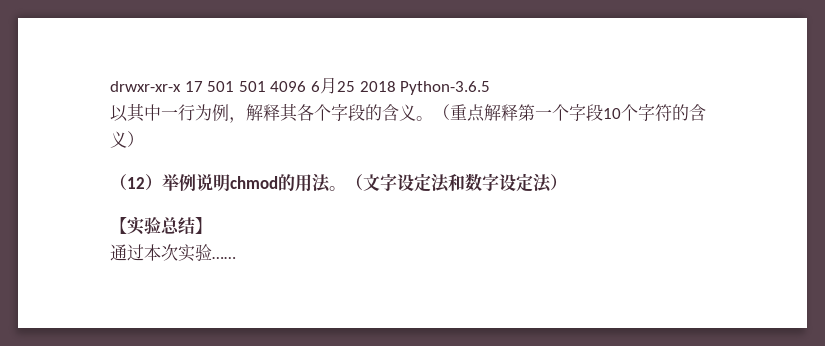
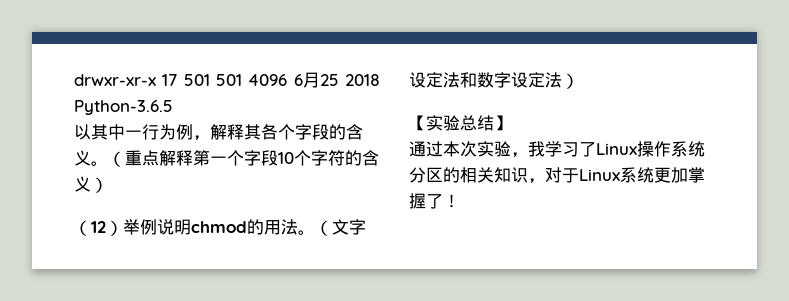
- 通过本次实验……
+ 通过本次实验，我学习了Linux操作系统分区的相关知识，对于Linux系统更加掌握了！

